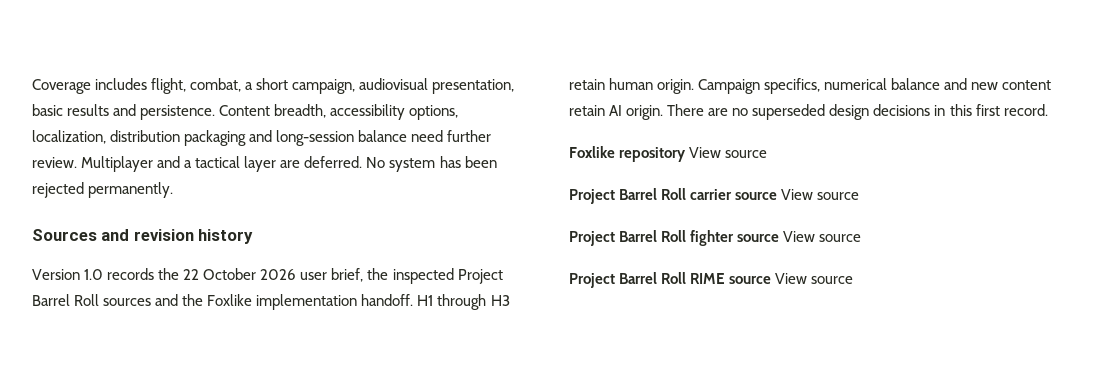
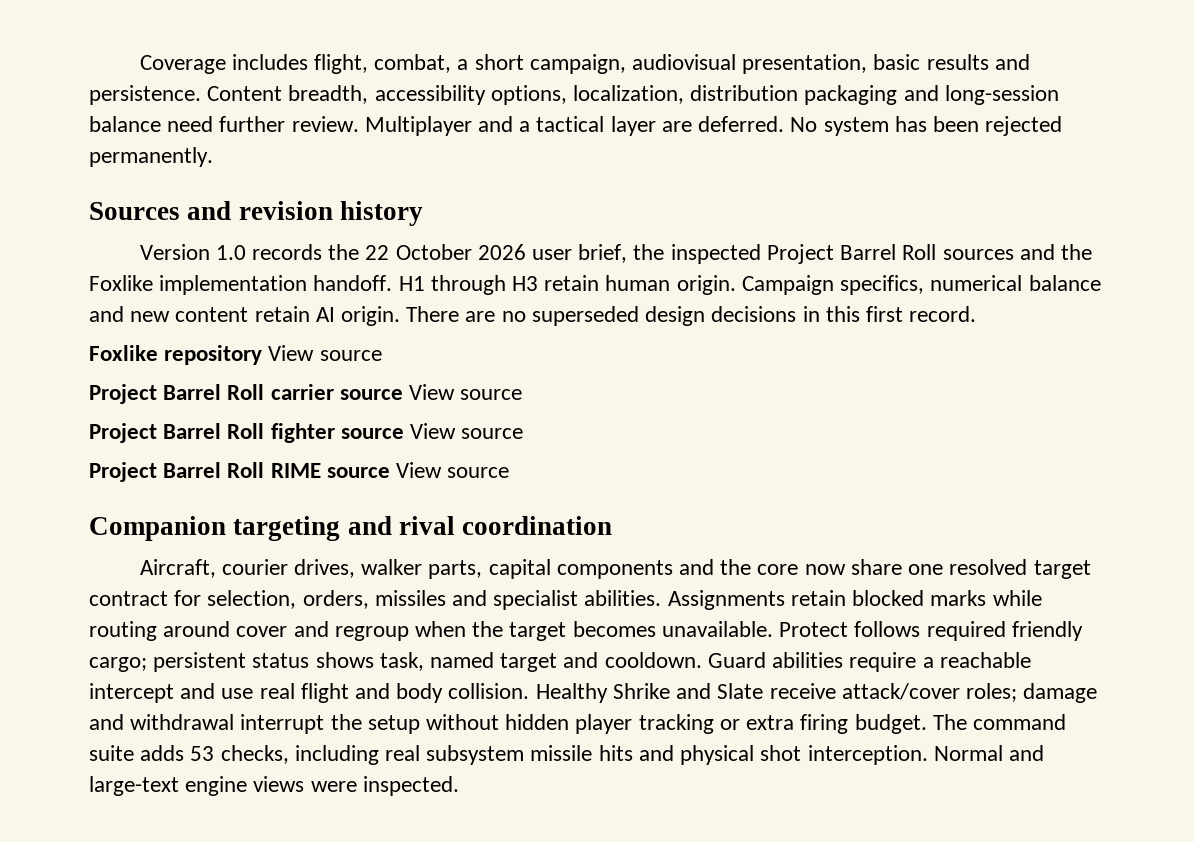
+ Companion targeting and rival coordination
+ Aircraft, courier drives, walker parts, capital components and the core now share one resolved target contract for selection, orders, missiles and specialist abilities. Assignments retain blocked marks while routing around cover and regroup when the target becomes unavailable. Protect follows required friendly cargo; persistent status shows task, named target and cooldown. Guard abilities require a reachable intercept and use real flight and body collision. Healthy Shrike and Slate receive attack/cover roles; damage and withdrawal interrupt the setup without hidden player tracking or extra firing budget. The command suite adds 53 checks, including real subsystem missile hits and physical shot interception. Normal and large-text engine views were inspected.

